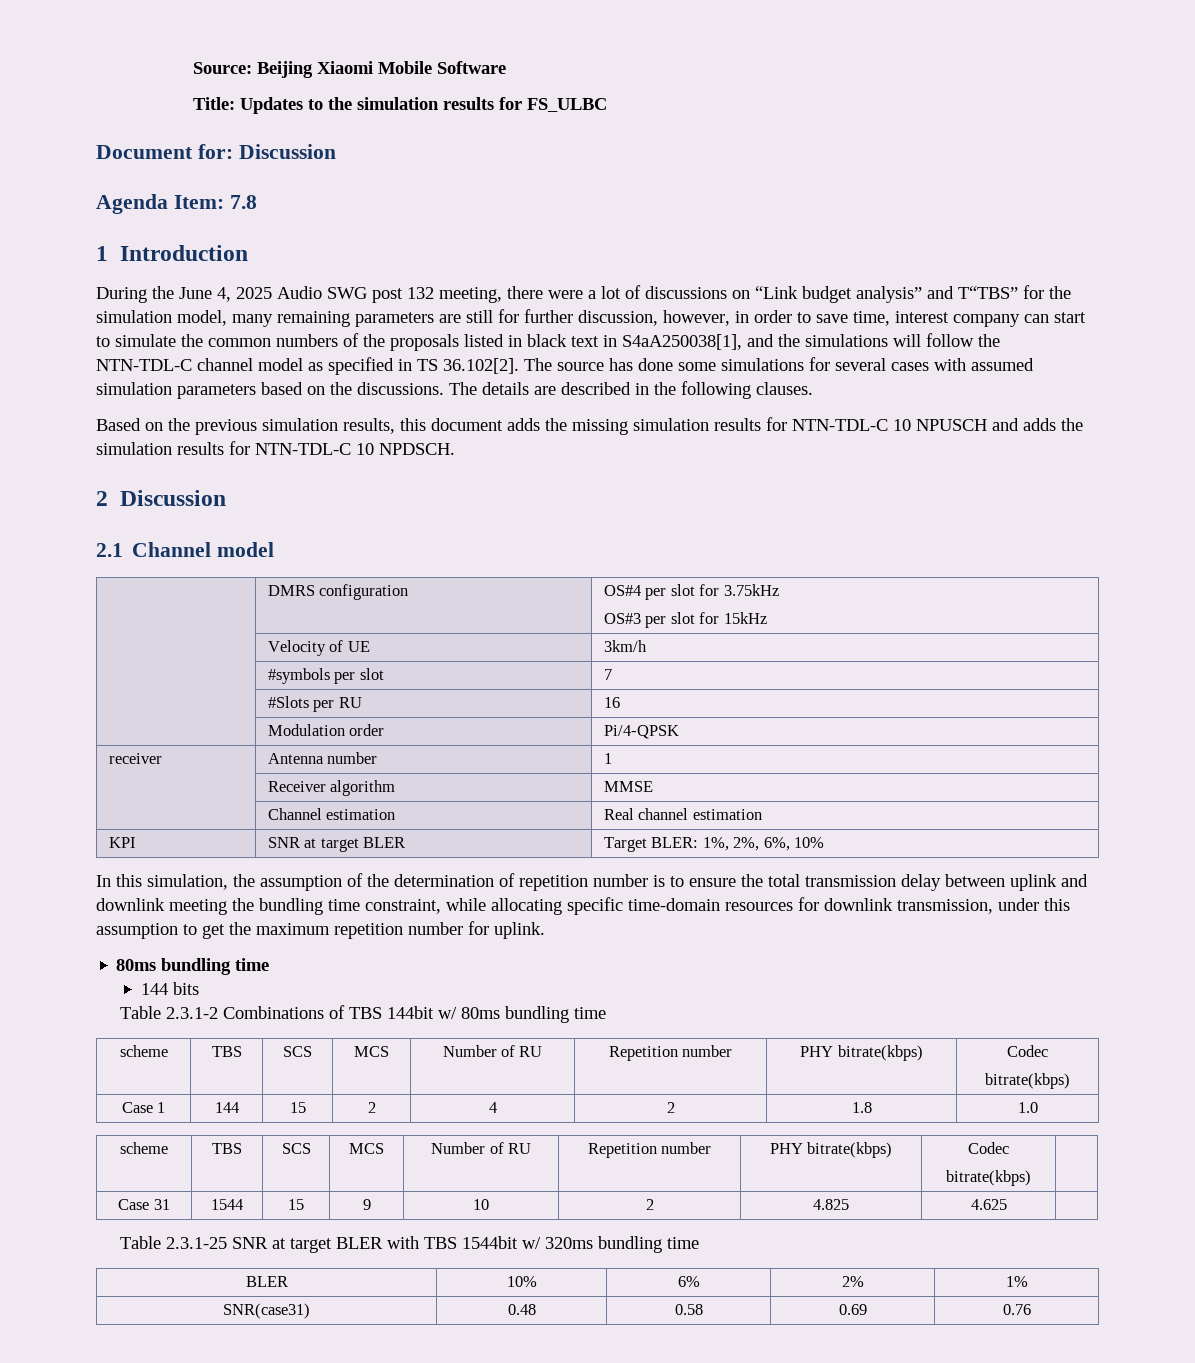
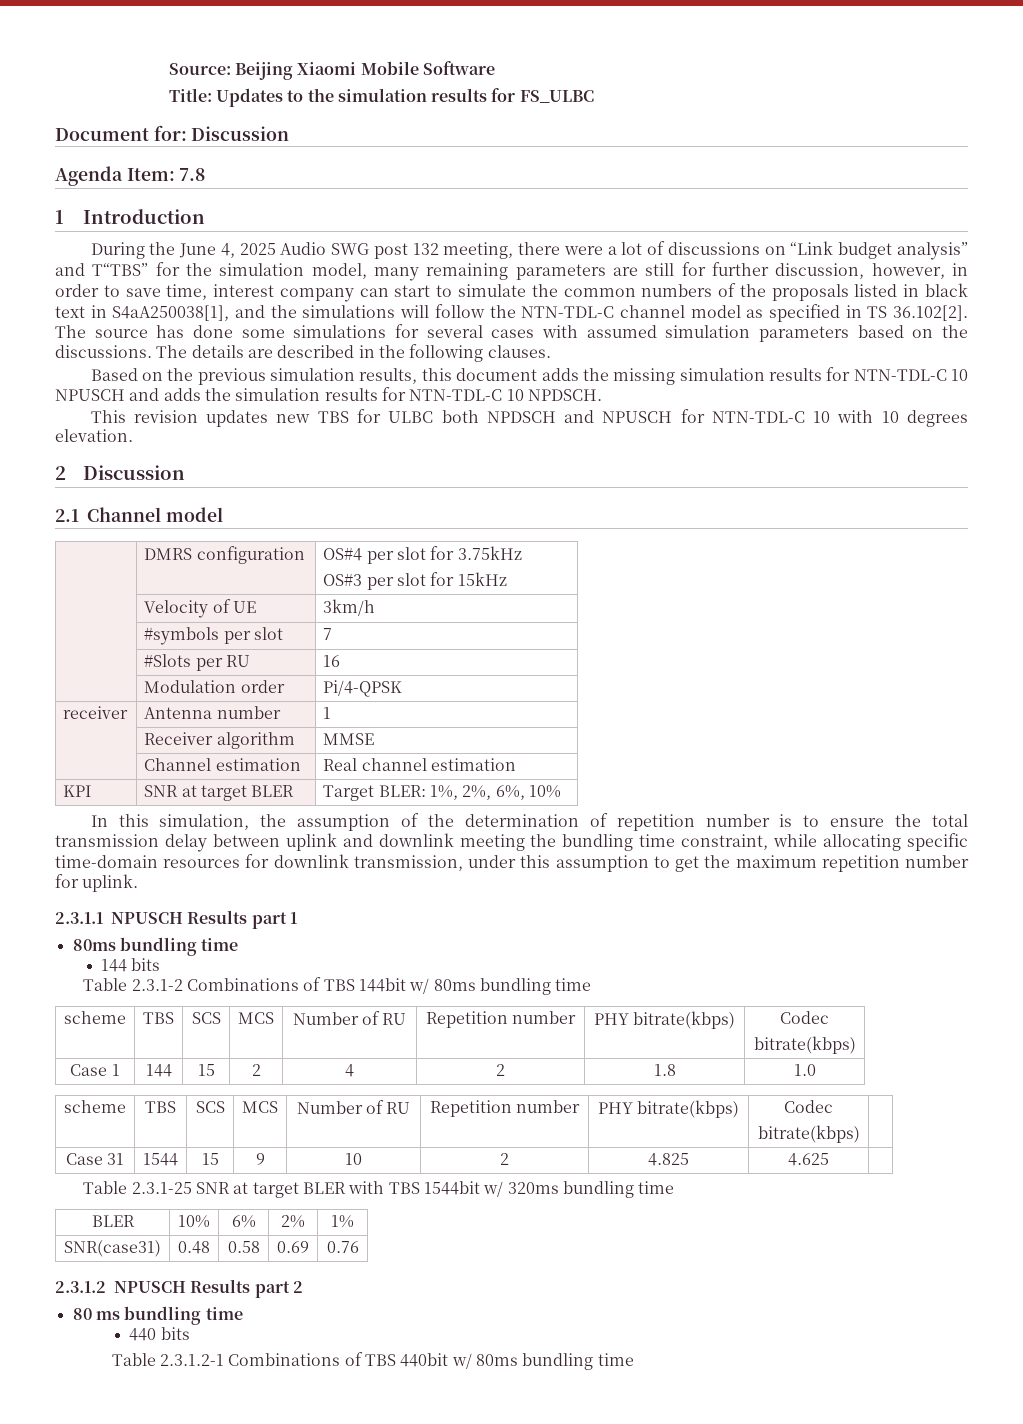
+ This revision updates new TBS for ULBC both NPDSCH and NPUSCH for NTN-TDL-C 10 with 10 degrees elevation.
+ 2.3.1.1 NPUSCH Results part 1
+ 2.3.1.2 NPUSCH Results part 2
+ 80 ms bundling time
+ 440 bits
+ Table 2.3.1.2-1 Combinations of TBS 440bit w/ 80ms bundling time

